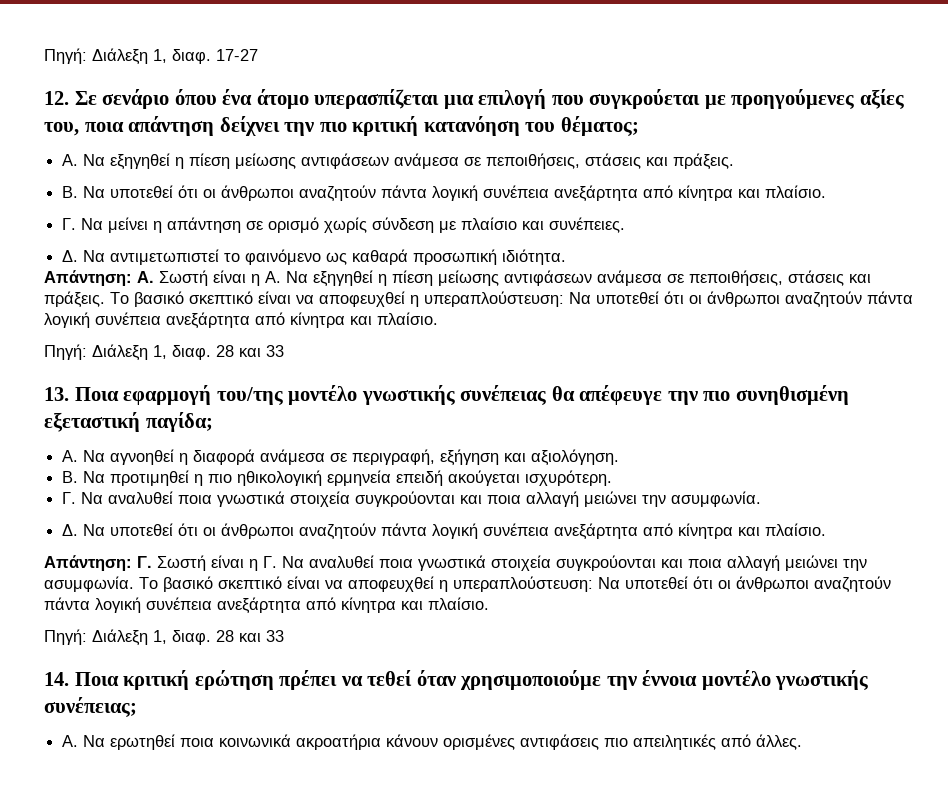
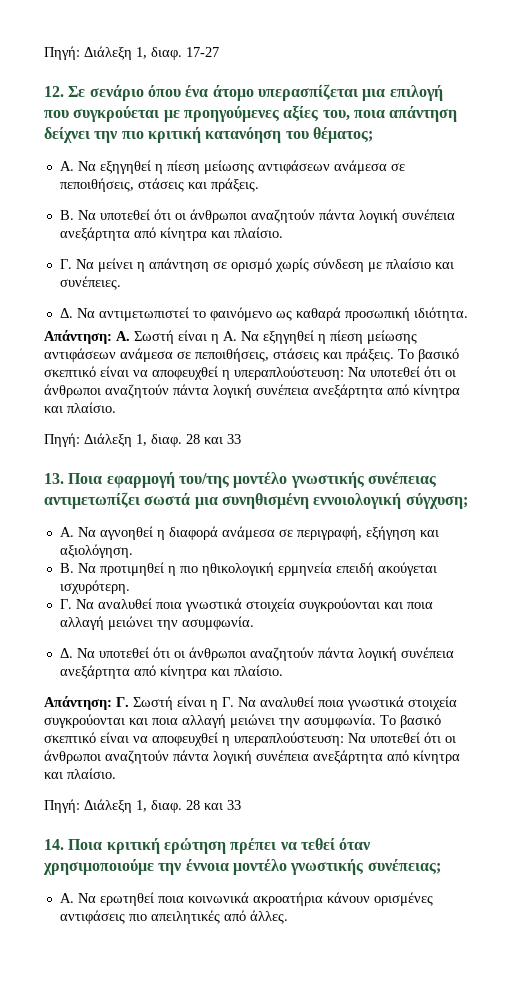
- 13. Ποια εφαρμογή του/της μοντέλο γνωστικής συνέπειας θα απέφευγε την πιο συνηθισμένη εξεταστική παγίδα;
+ 13. Ποια εφαρμογή του/της μοντέλο γνωστικής συνέπειας αντιμετωπίζει σωστά μια συνηθισμένη εννοιολογική σύγχυση;

